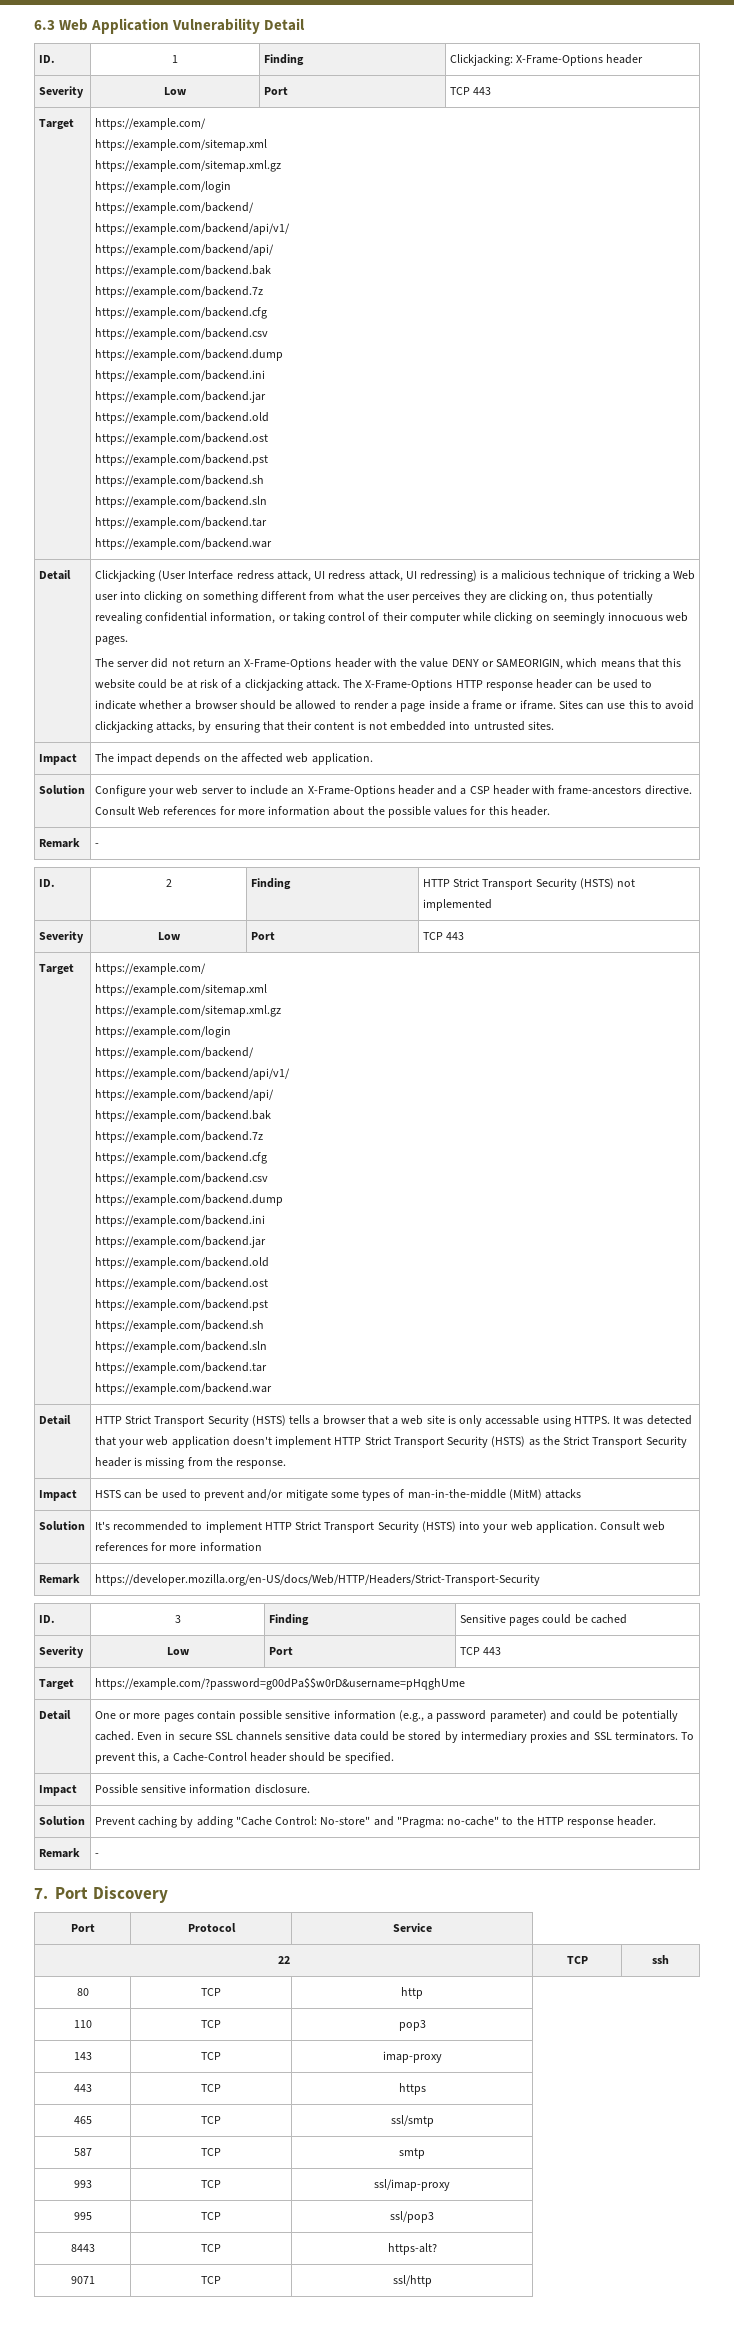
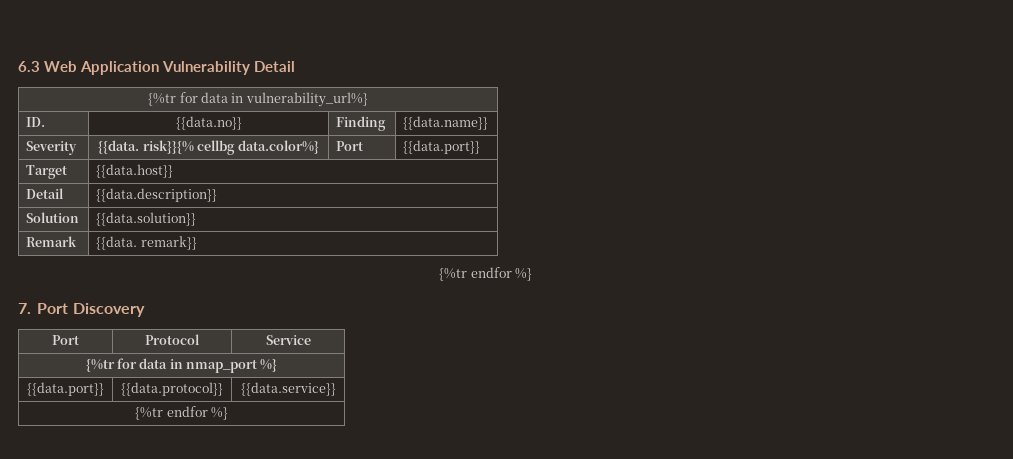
- ID. | 1 | Finding | Clickjacking: X-Frame-Options header
- Severity | Low | Port | TCP 443
- Target | https://example.com/
- https://example.com/sitemap.xml
- https://example.com/sitemap.xml.gz
- https://example.com/login
- https://example.com/backend/
- https://example.com/backend/api/v1/
- https://example.com/backend/api/
- https://example.com/backend.bak
- https://example.com/backend.7z
- https://example.com/backend.cfg
- https://example.com/backend.csv
- https://example.com/backend.dump
- https://example.com/backend.ini
- https://example.com/backend.jar
- https://example.com/backend.old
- https://example.com/backend.ost
- https://example.com/backend.pst
- https://example.com/backend.sh
- https://example.com/backend.sln
- https://example.com/backend.tar
- https://example.com/backend.war
- Detail | Clickjacking (User Interface redress attack, UI redress attack, UI redressing) is a malicious technique of tricking a Web user into clicking on something different from what the user perceives they are clicking on, thus potentially revealing confidential information, or taking control of their computer while clicking on seemingly innocuous web pages.
- The server did not return an X-Frame-Options header with the value DENY or SAMEORIGIN, which means that this website could be at risk of a clickjacking attack. The X-Frame-Options HTTP response header can be used to indicate whether a browser should be allowed to render a page inside a frame or iframe. Sites can use this to avoid clickjacking attacks, by ensuring that their content is not embedded into untrusted sites.
- Impact | The impact depends on the affected web application.
- Solution | Configure your web server to include an X-Frame-Options header and a CSP header with frame-ancestors directive. Consult Web references for more information about the possible values for this header.
- Remark | -
- ID. | 2 | Finding | HTTP Strict Transport Security (HSTS) not implemented
- Severity | Low | Port | TCP 443
- Target | https://example.com/
- https://example.com/sitemap.xml
- https://example.com/sitemap.xml.gz
- https://example.com/login
- https://example.com/backend/
- https://example.com/backend/api/v1/
- https://example.com/backend/api/
- https://example.com/backend.bak
- https://example.com/backend.7z
- https://example.com/backend.cfg
- https://example.com/backend.csv
- https://example.com/backend.dump
- https://example.com/backend.ini
- https://example.com/backend.jar
- https://example.com/backend.old
- https://example.com/backend.ost
- https://example.com/backend.pst
- https://example.com/backend.sh
- https://example.com/backend.sln
- https://example.com/backend.tar
- https://example.com/backend.war
- Detail | HTTP Strict Transport Security (HSTS) tells a browser that a web site is only accessable using HTTPS. It was detected that your web application doesn't implement HTTP Strict Transport Security (HSTS) as the Strict Transport Security header is missing from the response.
- Impact | HSTS can be used to prevent and/or mitigate some types of man-in-the-middle (MitM) attacks
- Solution | It's recommended to implement HTTP Strict Transport Security (HSTS) into your web application. Consult web references for more information
- Remark | https://developer.mozilla.org/en-US/docs/Web/HTTP/Headers/Strict-Transport-Security
- ID. | 3 | Finding | Sensitive pages could be cached
- Severity | Low | Port | TCP 443
- Target | https://example.com/?password=g00dPa$$w0rD&username=pHqghUme
- Detail | One or more pages contain possible sensitive information (e.g., a password parameter) and could be potentially cached. Even in secure SSL channels sensitive data could be stored by intermediary proxies and SSL terminators. To prevent this, a Cache-Control header should be specified.
- Impact | Possible sensitive information disclosure.
- Solution | Prevent caching by adding "Cache Control: No-store" and "Pragma: no-cache" to the HTTP response header.
- Remark | -
+ {%tr for data in vulnerability_url%}
+ ID. | {{data.no}} | Finding | {{data.name}}
+ Severity | {{data. risk}}{% cellbg data.color%} | Port | {{data.port}}
+ Target | {{data.host}}
+ Detail | {{data.description}}
+ Solution | {{data.solution}}
+ Remark | {{data. remark}}
+ {%tr endfor %}
- 22 | TCP | ssh
- 80 | TCP | http
- 110 | TCP | pop3
- 143 | TCP | imap-proxy
- 443 | TCP | https
- 465 | TCP | ssl/smtp
- 587 | TCP | smtp
- 993 | TCP | ssl/imap-proxy
- 995 | TCP | ssl/pop3
- 8443 | TCP | https-alt?
- 9071 | TCP | ssl/http
+ {%tr for data in nmap_port %}
+ {{data.port}} | {{data.protocol}} | {{data.service}}
+ {%tr endfor %}

